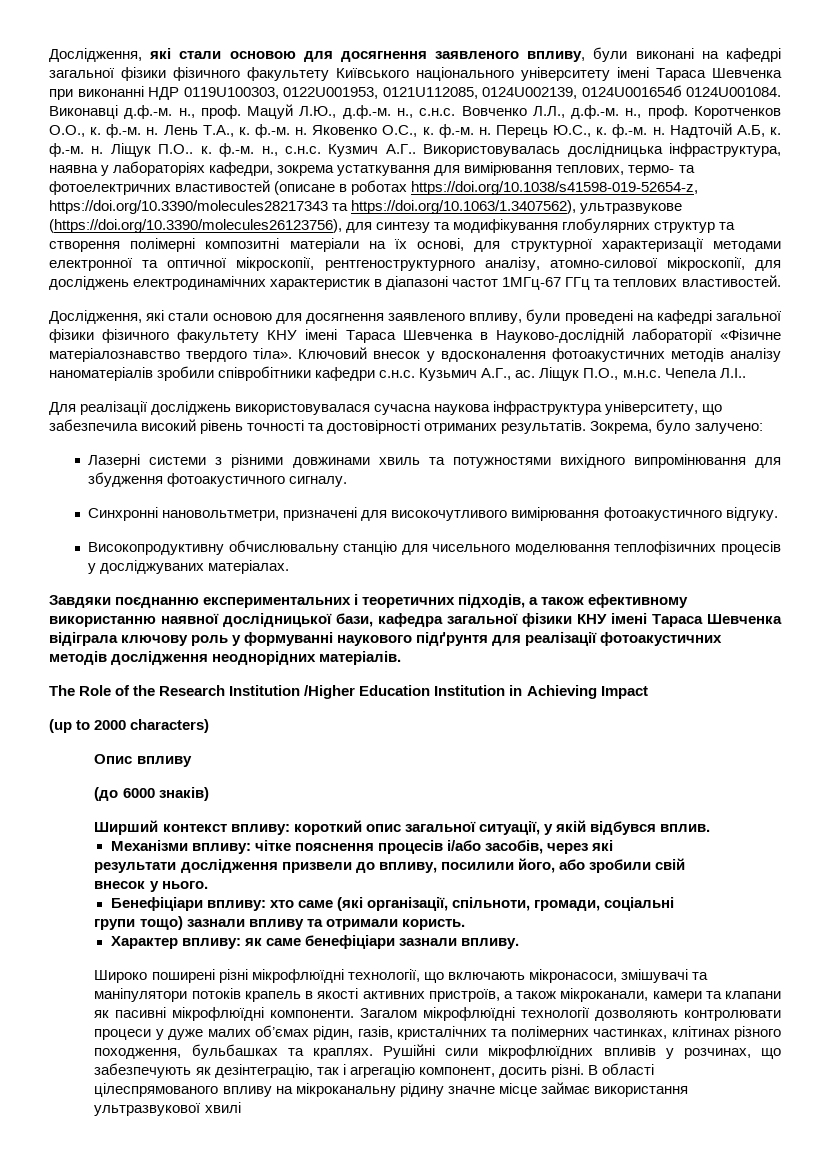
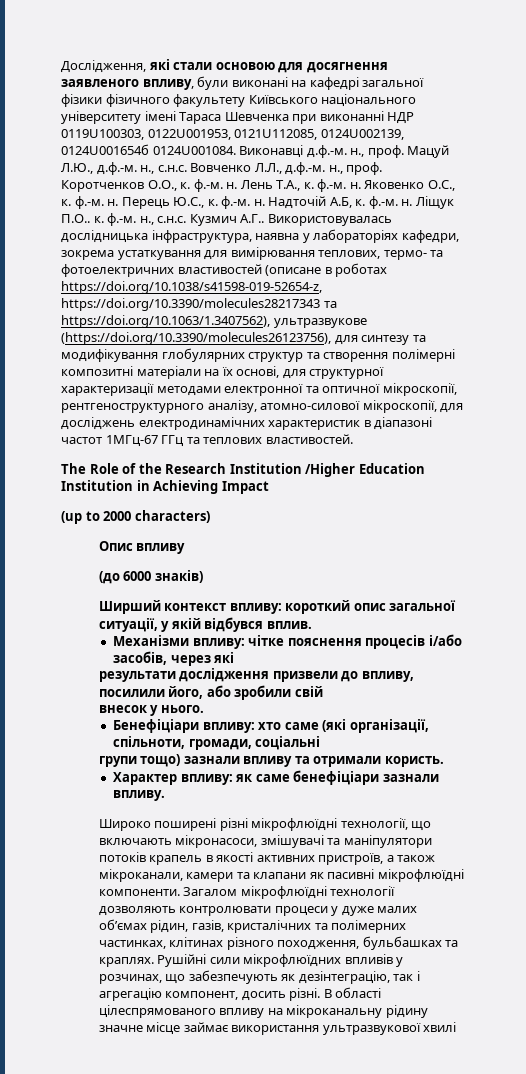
- Дослідження, які стали основою для досягнення заявленого впливу, були проведені на кафедрі загальної фізики фізичного факультету КНУ імені Тараса Шевченка в Науково-дослідній лабораторії «Фізичне матеріалознавство твердого тіла». Ключовий внесок у вдосконалення фотоакустичних методів аналізу наноматеріалів зробили співробітники кафедри с.н.с. Кузьмич А.Г., ас. Ліщук П.О., м.н.с. Чепела Л.І..
- Для реалізації досліджень використовувалася сучасна наукова інфраструктура університету, що забезпечила високий рівень точності та достовірності отриманих результатів. Зокрема, було залучено:
- Лазерні системи з різними довжинами хвиль та потужностями вихідного випромінювання для збудження фотоакустичного сигналу.
- Синхронні нановольтметри, призначені для високочутливого вимірювання фотоакустичного відгуку.
- Високопродуктивну обчислювальну станцію для чисельного моделювання теплофізичних процесів у досліджуваних матеріалах.
- Завдяки поєднанню експериментальних і теоретичних підходів, а також ефективному використанню наявної дослідницької бази, кафедра загальної фізики КНУ імені Тараса Шевченка відіграла ключову роль у формуванні наукового підґрунтя для реалізації фотоакустичних методів дослідження неоднорідних матеріалів.

